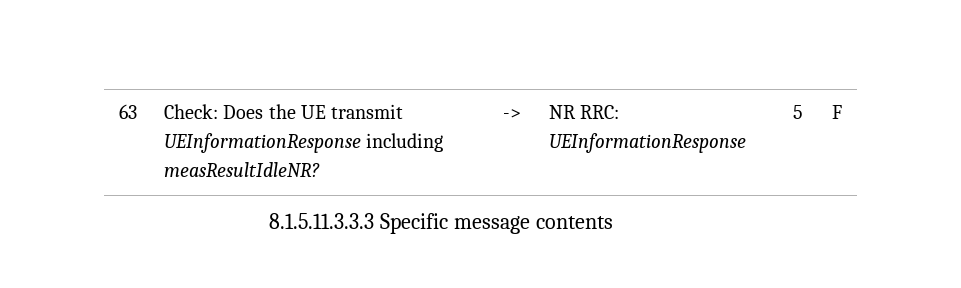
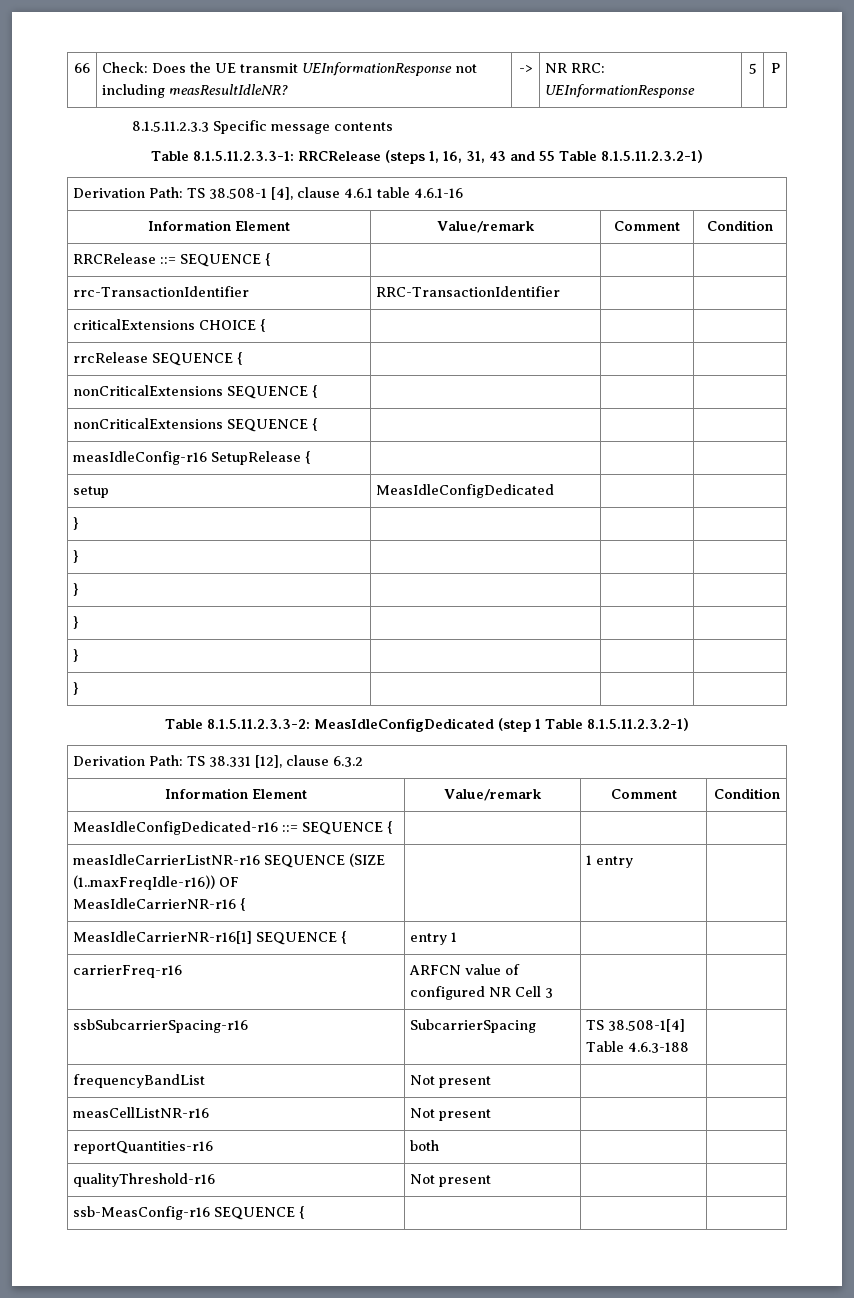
- 63 | Check: Does the UE transmit UEInformationResponse including measResultIdleNR? | -> | NR RRC: UEInformationResponse | 5 | F
- 8.1.5.11.3.3.3 Specific message contents
+ 66 | Check: Does the UE transmit UEInformationResponse not including measResultIdleNR? | -> | NR RRC: UEInformationResponse | 5 | P
+ 8.1.5.11.2.3.3 Specific message contents
+ Table 8.1.5.11.2.3.3-1: RRCRelease (steps 1, 16, 31, 43 and 55 Table 8.1.5.11.2.3.2-1)
+ Derivation Path: TS 38.508-1 [4], clause 4.6.1 table 4.6.1-16
+ Information Element | Value/remark | Comment | Condition
+ RRCRelease ::= SEQUENCE { | | |
+ rrc-TransactionIdentifier | RRC-TransactionIdentifier | |
+ criticalExtensions CHOICE { | | |
+ rrcRelease SEQUENCE { | | |
+ nonCriticalExtensions SEQUENCE { | | |
+ nonCriticalExtensions SEQUENCE { | | |
+ measIdleConfig-r16 SetupRelease { | | |
+ setup | MeasIdleConfigDedicated | |
+ } | | |
+ } | | |
+ } | | |
+ } | | |
+ } | | |
+ } | | |
+ Table 8.1.5.11.2.3.3-2: MeasIdleConfigDedicated (step 1 Table 8.1.5.11.2.3.2-1)
+ Derivation Path: TS 38.331 [12], clause 6.3.2
+ Information Element | Value/remark | Comment | Condition
+ MeasIdleConfigDedicated-r16 ::= SEQUENCE { | | |
+ measIdleCarrierListNR-r16 SEQUENCE (SIZE (1..maxFreqIdle-r16)) OF MeasIdleCarrierNR-r16 { | | 1 entry |
+ MeasIdleCarrierNR-r16[1] SEQUENCE { | entry 1 | |
+ carrierFreq-r16 | ARFCN value of configured NR Cell 3 | |
+ ssbSubcarrierSpacing-r16 | SubcarrierSpacing | TS 38.508-1[4] Table 4.6.3-188 |
+ frequencyBandList | Not present | |
+ measCellListNR-r16 | Not present | |
+ reportQuantities-r16 | both | |
+ qualityThreshold-r16 | Not present | |
+ ssb-MeasConfig-r16 SEQUENCE { | | |

